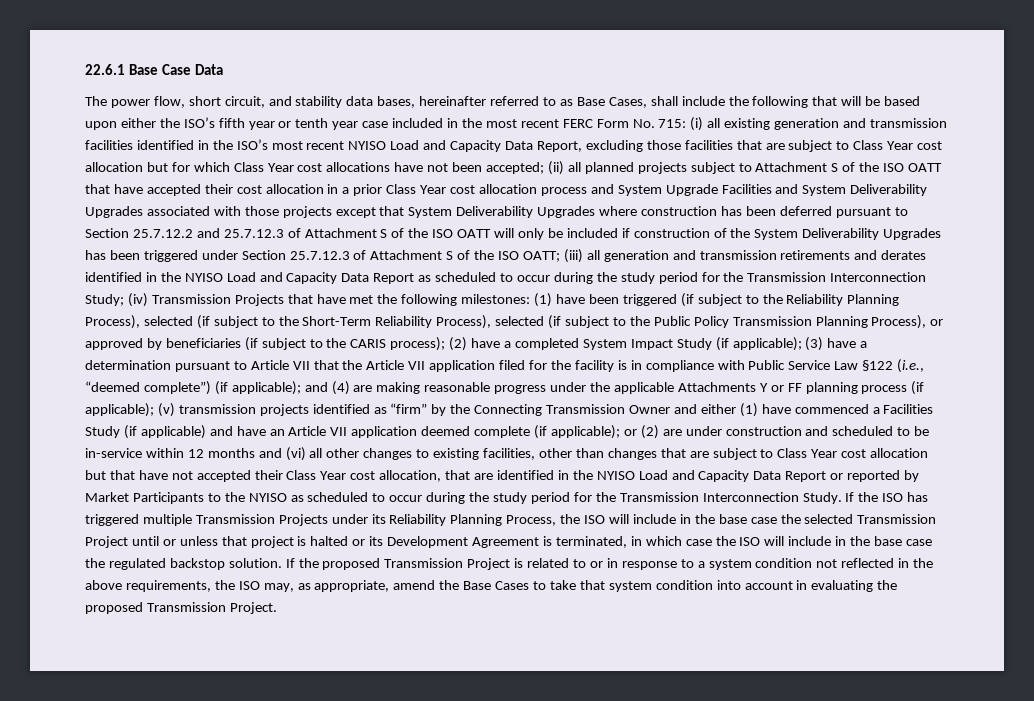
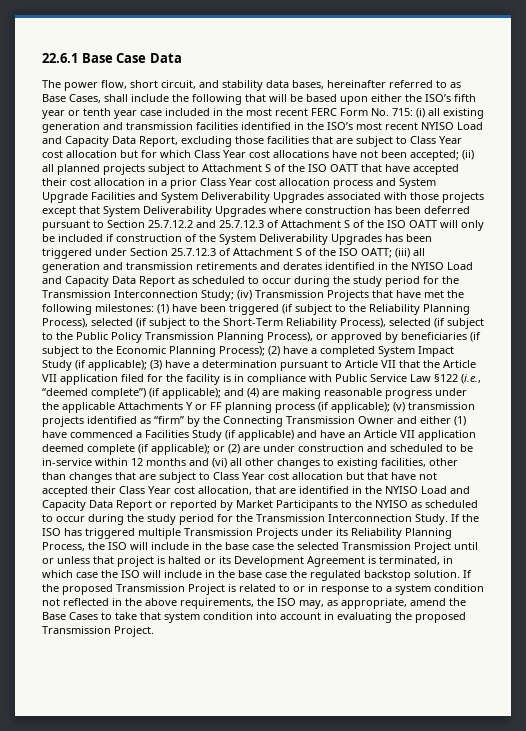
- (1) have been triggered (if subject to the Reliability Planning Process), selected (if subject to the Short-Term Reliability Process), selected (if subject to the Public Policy Transmission Planning Process), or approved by beneficiaries (if subject to the CARIS process);
+ (1) have been triggered (if subject to the Reliability Planning Process), selected (if subject to the Short-Term Reliability Process), selected (if subject to the Public Policy Transmission Planning Process), or approved by beneficiaries (if subject to the Economic Planning Process);

